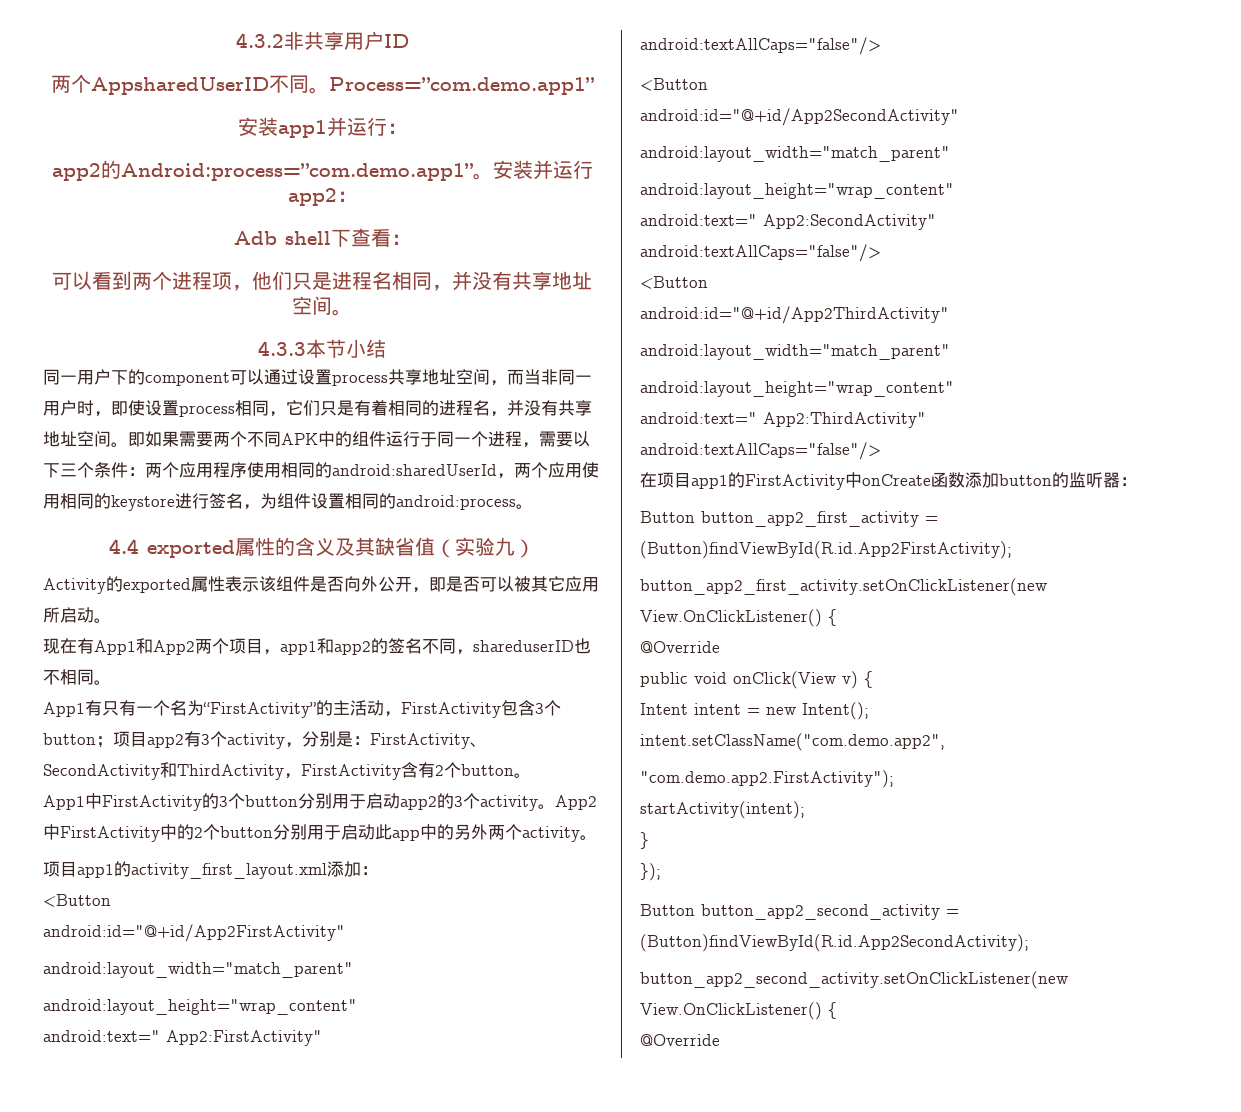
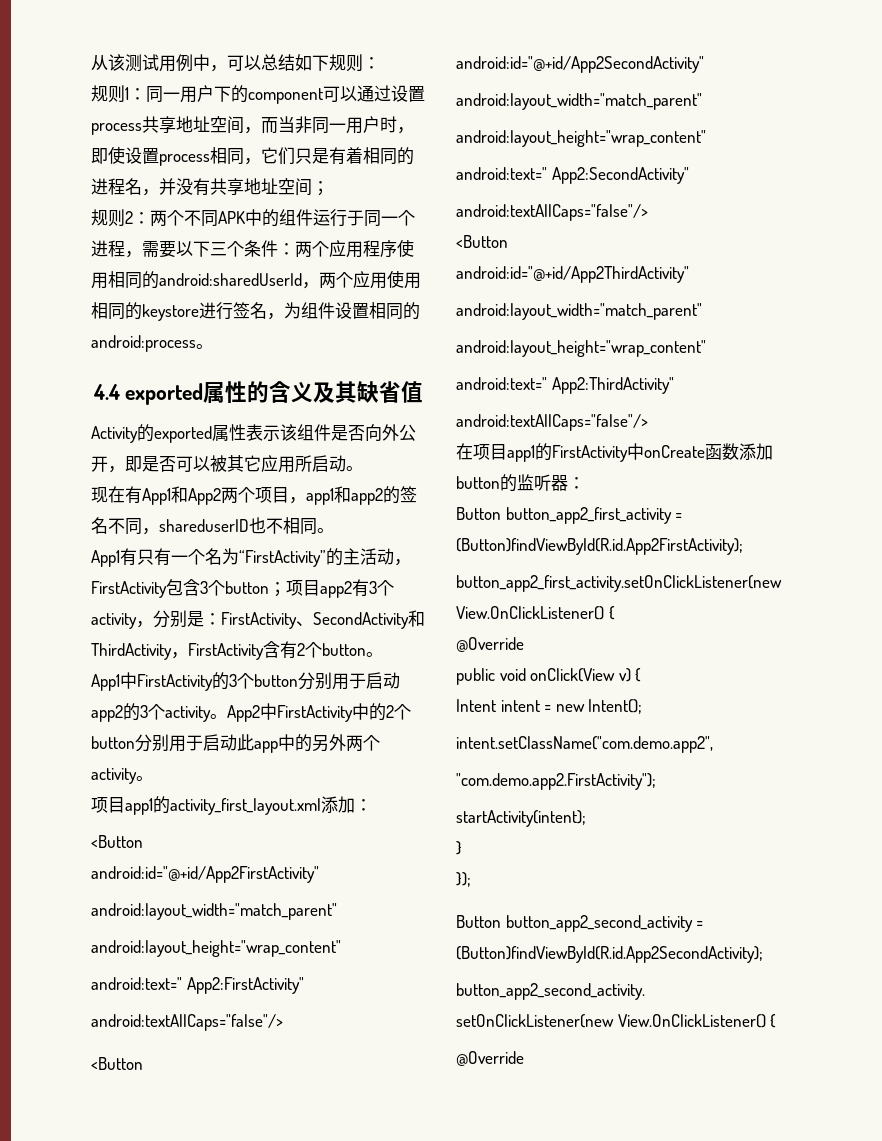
- 4.3.2非共享用户ID
- 两个AppsharedUserID不同。Process=”com.demo.app1”
- 安装app1并运行：
- app2的Android:process=”com.demo.app1”。安装并运行app2：
- Adb shell下查看：
- 可以看到两个进程项，他们只是进程名相同，并没有共享地址空间。
- 4.3.3本节小结
- 同一用户下的component可以通过设置process共享地址空间，而当非同一用户时，即使设置process相同，它们只是有着相同的进程名，并没有共享地址空间。即如果需要两个不同APK中的组件运行于同一个进程，需要以下三个条件：
+ 从该测试用例中，可以总结如下规则：
+ 规则1：同一用户下的component可以通过设置process共享地址空间，而当非同一用户时，即使设置process相同，它们只是有着相同的进程名，并没有共享地址空间；
+ 规则2：两个不同APK中的组件运行于同一个进程，需要以下三个条件：
- 4.4 exported属性的含义及其缺省值（实验九）
+ 4.4 exported属性的含义及其缺省值

